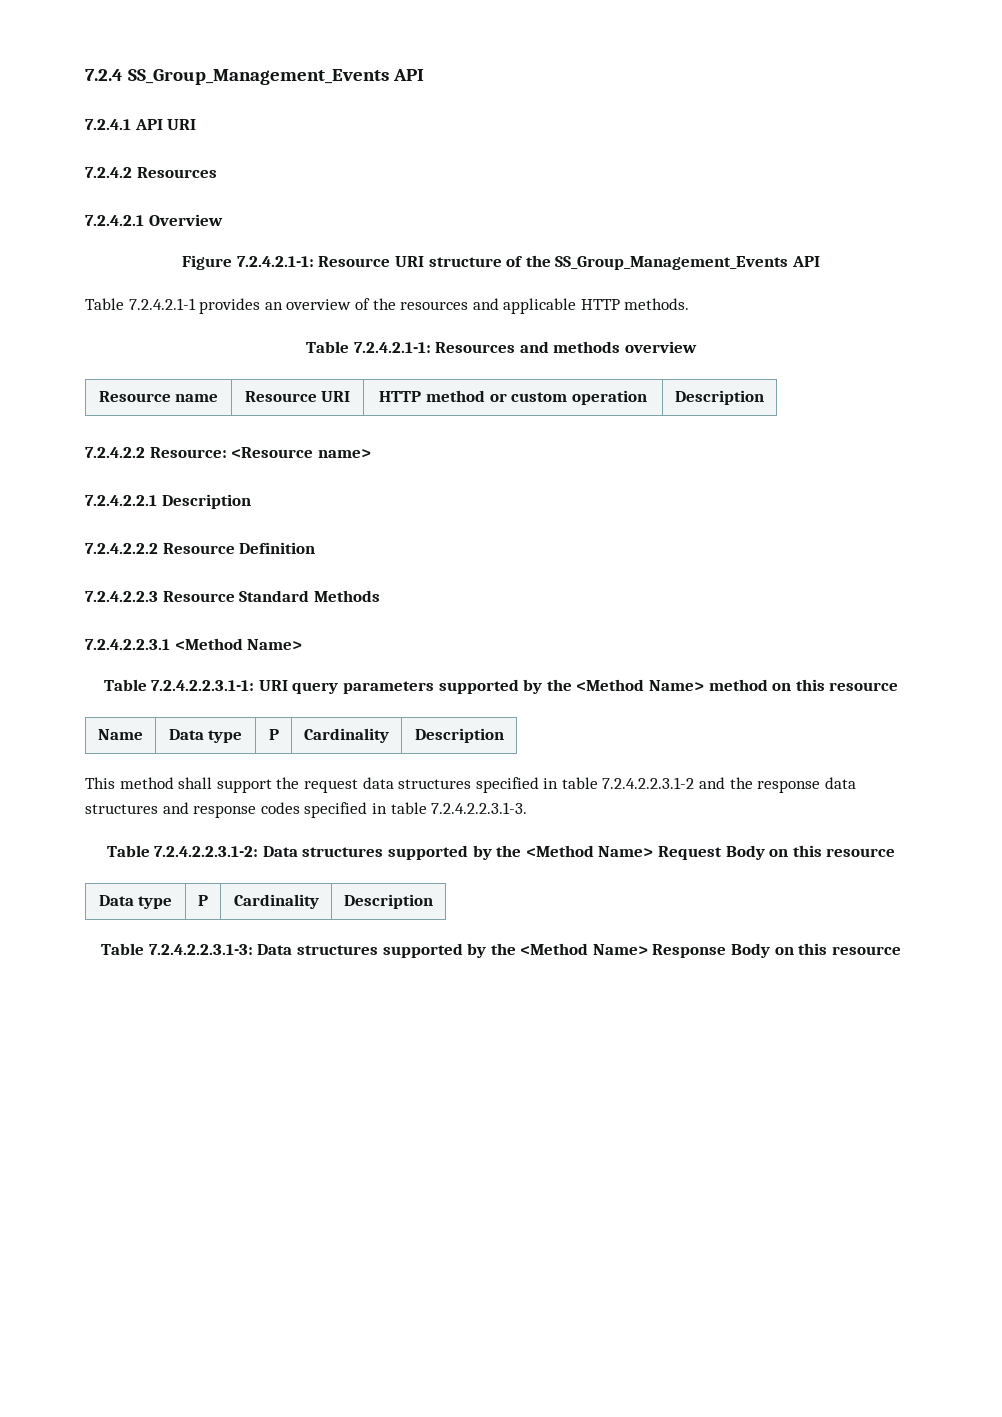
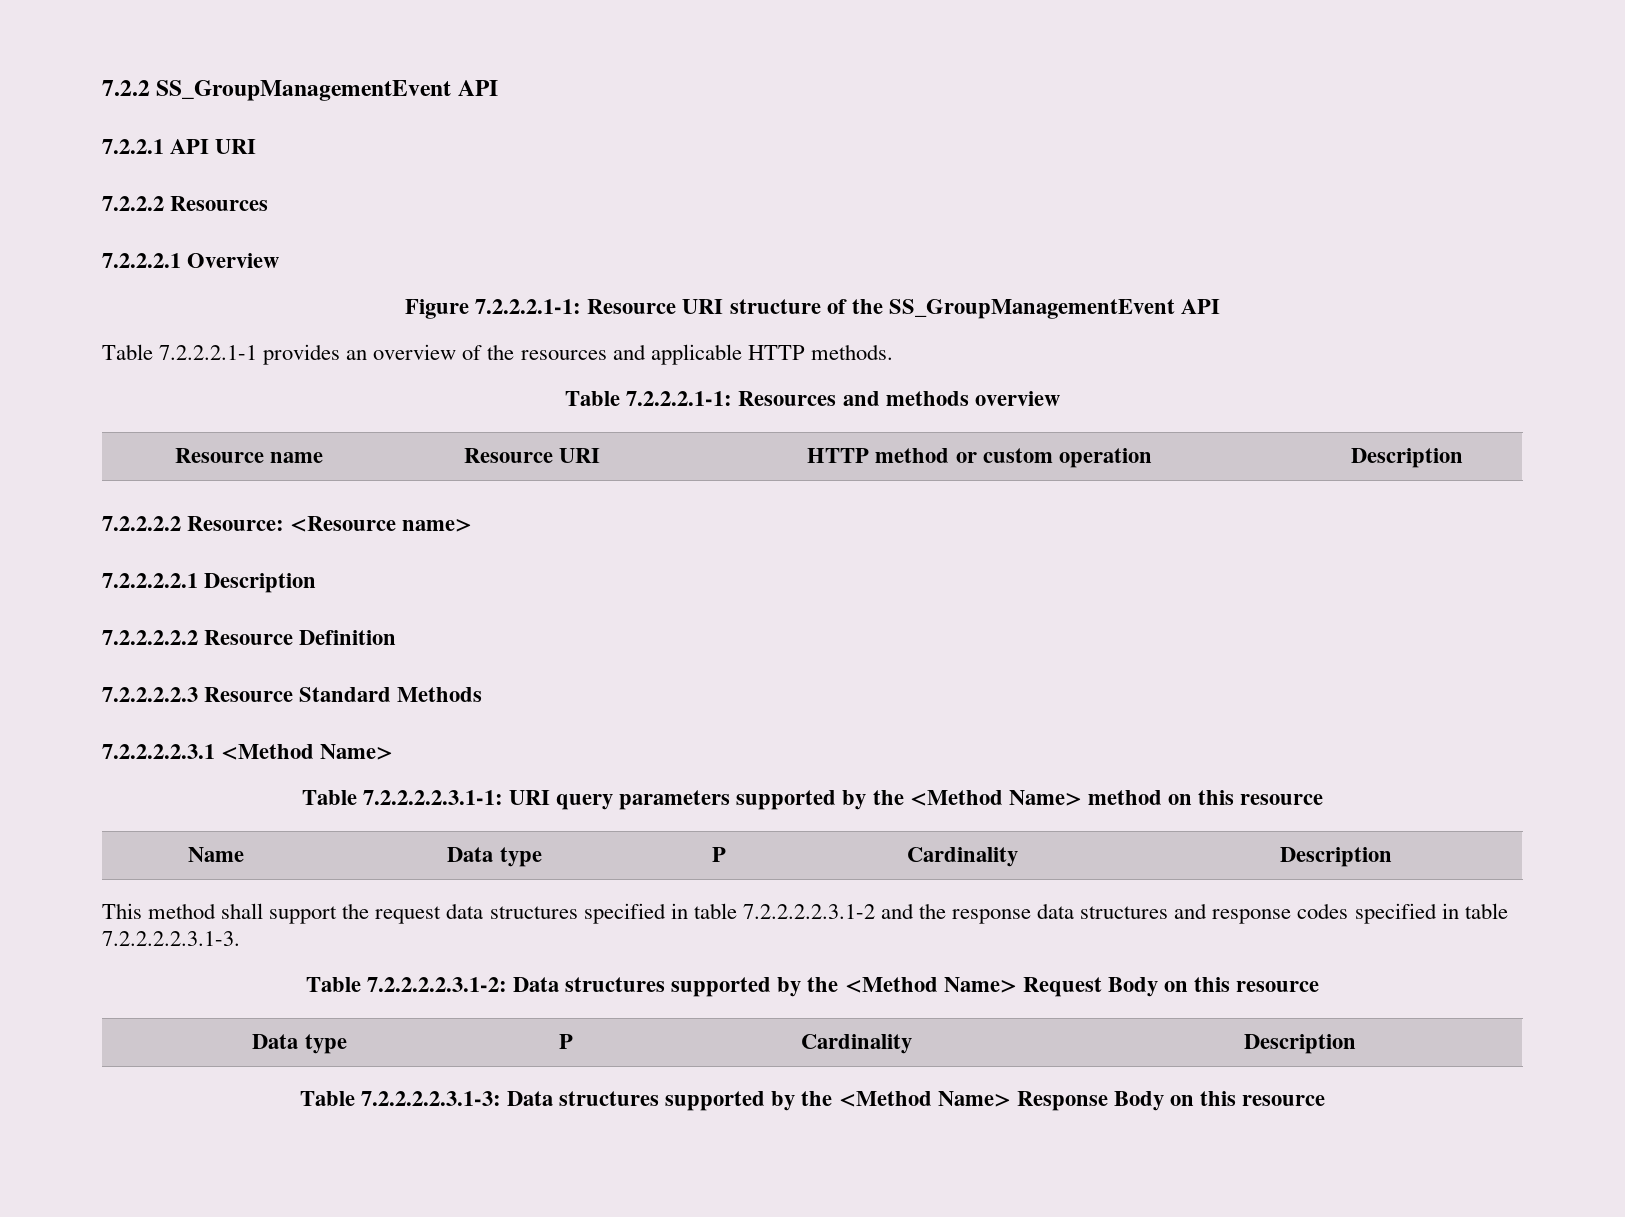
- 7.2.4 SS_Group_Management_Events API
- 7.2.4.1 API URI
+ 7.2.2 SS_GroupManagementEvent API
+ 7.2.2.1 API URI
- 7.2.4.2 Resources
+ 7.2.2.2 Resources
- 7.2.4.2.1 Overview
+ 7.2.2.2.1 Overview
- Figure 7.2.4.2.1-1: Resource URI structure of the SS_Group_Management_Events API
+ Figure 7.2.2.2.1-1: Resource URI structure of the SS_GroupManagementEvent API
- Table 7.2.4.2.1-1 provides an overview of the resources and applicable HTTP methods.
+ Table 7.2.2.2.1-1 provides an overview of the resources and applicable HTTP methods.
- Table 7.2.4.2.1-1: Resources and methods overview
+ Table 7.2.2.2.1-1: Resources and methods overview
- 7.2.4.2.2 Resource: <Resource name>
+ 7.2.2.2.2 Resource: <Resource name>
- 7.2.4.2.2.1 Description
- 7.2.4.2.2.2 Resource Definition
+ 7.2.2.2.2.1 Description
+ 7.2.2.2.2.2 Resource Definition
- 7.2.4.2.2.3 Resource Standard Methods
+ 7.2.2.2.2.3 Resource Standard Methods
- 7.2.4.2.2.3.1 <Method Name>
+ 7.2.2.2.2.3.1 <Method Name>
- Table 7.2.4.2.2.3.1-1: URI query parameters supported by the <Method Name> method on this resource
+ Table 7.2.2.2.2.3.1-1: URI query parameters supported by the <Method Name> method on this resource
- This method shall support the request data structures specified in table 7.2.4.2.2.3.1-2 and the response data structures and response codes specified in table 7.2.4.2.2.3.1-3.
- Table 7.2.4.2.2.3.1-2: Data structures supported by the <Method Name> Request Body on this resource
+ This method shall support the request data structures specified in table 7.2.2.2.2.3.1-2 and the response data structures and response codes specified in table 7.2.2.2.2.3.1-3.
+ Table 7.2.2.2.2.3.1-2: Data structures supported by the <Method Name> Request Body on this resource
- Table 7.2.4.2.2.3.1-3: Data structures supported by the <Method Name> Response Body on this resource
+ Table 7.2.2.2.2.3.1-3: Data structures supported by the <Method Name> Response Body on this resource

